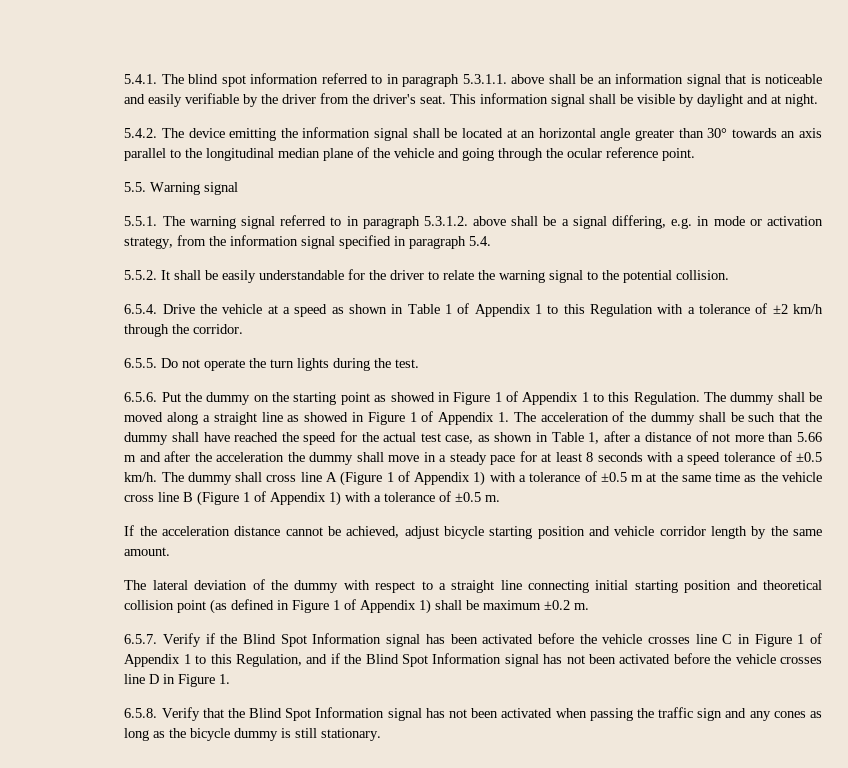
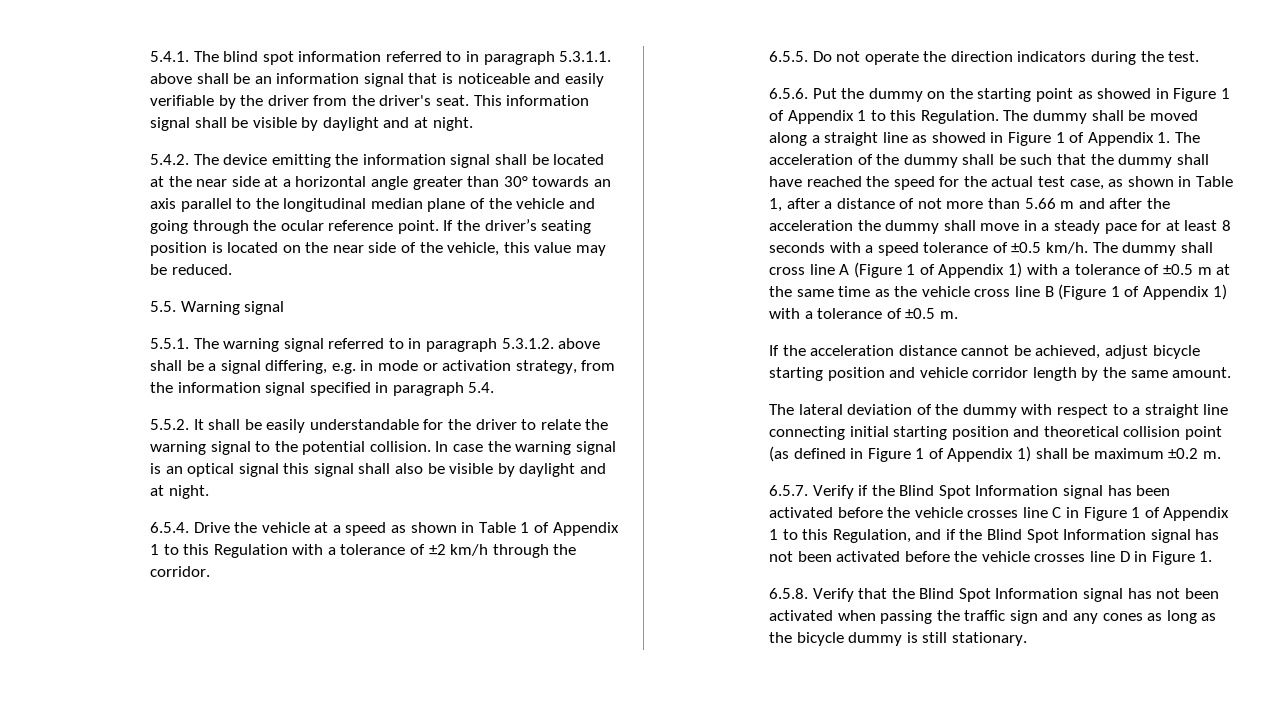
- 5.4.2. The device emitting the information signal shall be located at an horizontal angle greater than 30° towards an axis parallel to the longitudinal median plane of the vehicle and going through the ocular reference point.
+ 5.4.2. The device emitting the information signal shall be located at the near side at a horizontal angle greater than 30° towards an axis parallel to the longitudinal median plane of the vehicle and going through the ocular reference point. If the driver’s seating position is located on the near side of the vehicle, this value may be reduced.
+ In case the warning signal is an optical signal this signal shall also be visible by daylight and at night.
- 6.5.5. Do not operate the turn lights during the test.
+ 6.5.5. Do not operate the direction indicators during the test.

